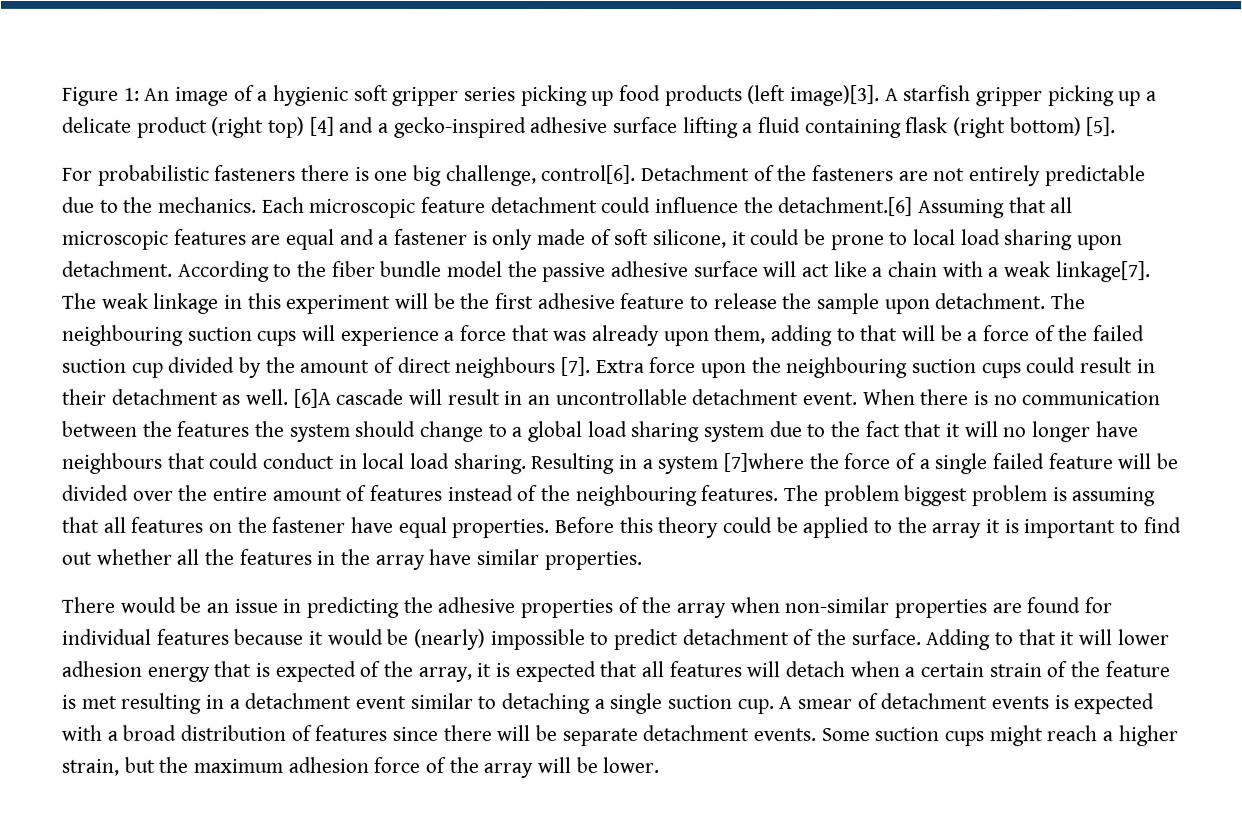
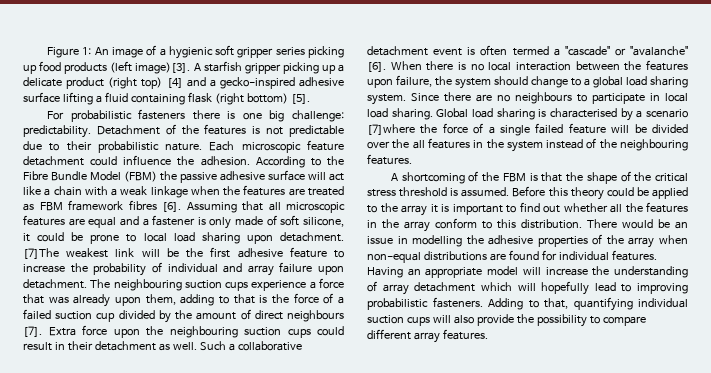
- For probabilistic fasteners there is one big challenge, control[6].
+ For probabilistic fasteners there is one big challenge: predictability.
- Detachment of the fasteners are not entirely predictable due to the mechanics.
+ Detachment of the features is not predictable due to their probabilistic nature.
- Each microscopic feature detachment could influence the detachment.[6] Assuming that all microscopic features are equal and a fastener is only made of soft silicone, it could be prone to local load sharing upon detachment.
+ Each microscopic feature detachment could influence the adhesion. According to the Fibre Bundle Model (FBM) the passive adhesive surface will act like a chain with a weak linkage when the features are treated as FBM framework fibres [6]. Assuming that all microscopic features are equal and a fastener is only made of soft silicone, it could be prone to local load sharing upon detachment.
- According to the fiber bundle model the passive adhesive surface will act like a chain with a weak linkage[7]. The weak linkage in this experiment will be the first adhesive feature to release the sample upon detachment.
+ [7]The weakest link will be the first adhesive feature to increase the probability of individual and array failure upon detachment.
- The neighbouring suction cups will experience a force that was already upon them, adding to that will be a force of the failed suction cup divided by the amount of direct neighbours [7].
+ The neighbouring suction cups experience a force that was already upon them, adding to that is the force of a failed suction cup divided by the amount of direct neighbours [7].
- [6]A cascade will result in an uncontrollable detachment event.
+ Such a collaborative detachment event is often termed a "cascade" or "avalanche" [6].
- When there is no communication between the features the system should change to a global load sharing system due to the fact that it will no longer have neighbours that could conduct in local load sharing. Resulting in a system [7]where the force of a single failed feature will be divided over the entire amount of features instead of the neighbouring features. The problem biggest problem is assuming that all features on the fastener have equal properties.
+ When there is no local interaction between the features upon failure, the system should change to a global load sharing system. Since there are no neighbours to participate in local load sharing. Global load sharing is characterised by a scenario [7]where the force of a single failed feature will be divided over the all features in the system instead of the neighbouring features.
+ A shortcoming of the FBM is that the shape of the critical stress threshold is assumed.
- Before this theory could be applied to the array it is important to find out whether all the features in the array have similar properties.
- There would be an issue in predicting the adhesive properties of the array when non-similar properties are found for individual features because it would be (nearly) impossible to predict detachment of the surface. Adding to that it will lower adhesion energy that is expected of the array, it is expected that all features will detach when a certain strain of the feature is met resulting in a detachment event similar to detaching a single suction cup. A smear of detachment events is expected with a broad distribution of features since there will be separate detachment events. Some suction cups might reach a higher strain, but the maximum adhesion force of the array will be lower.
+ Before this theory could be applied to the array it is important to find out whether all the features in the array conform to this distribution. There would be an issue in modelling the adhesive properties of the array when non-equal distributions are found for individual features. Having an appropriate model will increase the understanding of array detachment which will hopefully lead to improving probabilistic fasteners. Adding to that, quantifying individual suction cups will also provide the possibility to compare different array features.

